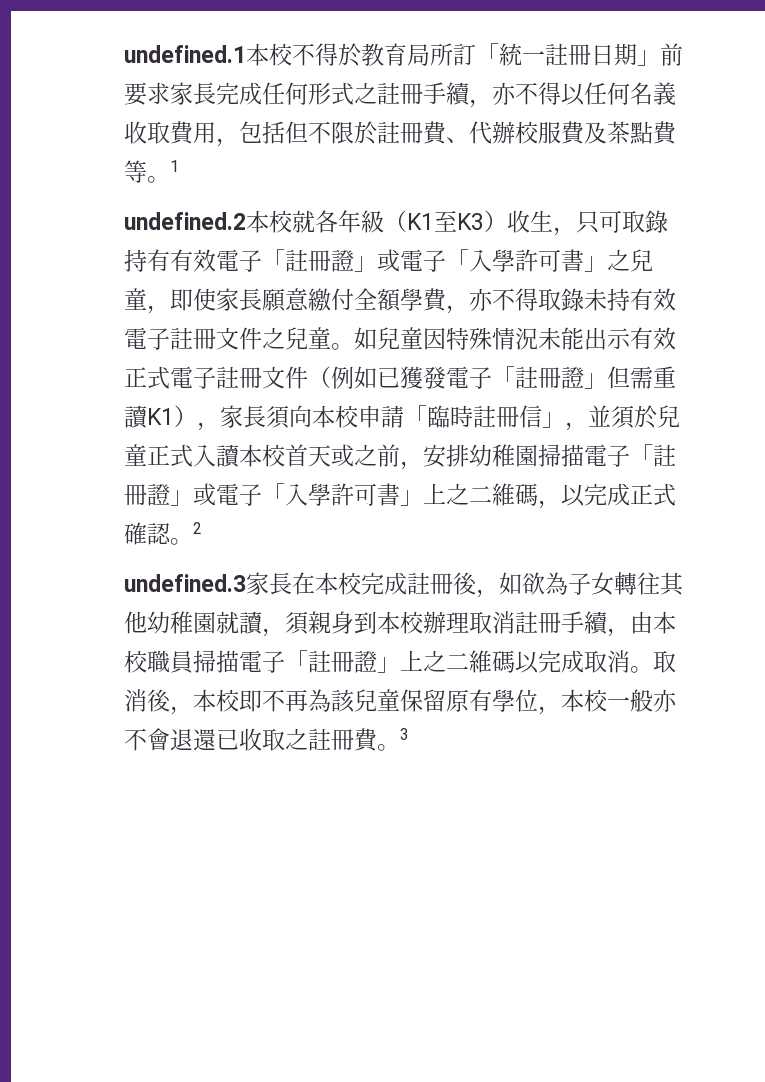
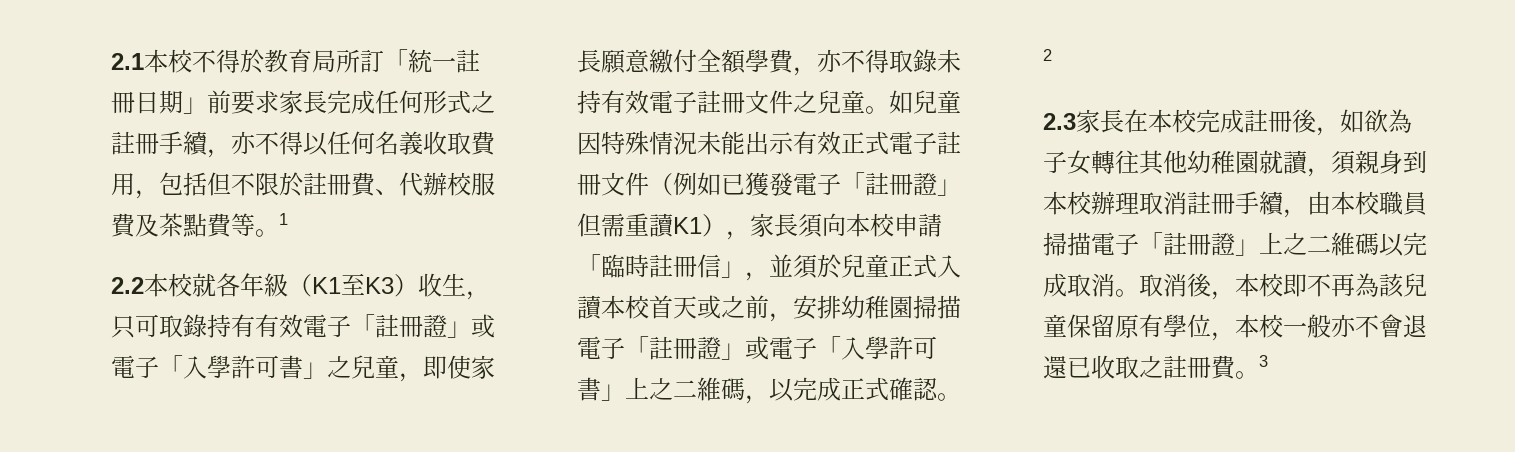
- undefined.1本校不得於教育局所訂「統一註冊日期」前要求家長完成任何形式之註冊手續，亦不得以任何名義收取費用，包括但不限於註冊費、代辦校服費及茶點費等。
+ 2.1本校不得於教育局所訂「統一註冊日期」前要求家長完成任何形式之註冊手續，亦不得以任何名義收取費用，包括但不限於註冊費、代辦校服費及茶點費等。
- undefined.2本校就各年級（K1至K3）收生，只可取錄持有有效電子「註冊證」或電子「入學許可書」之兒童，即使家長願意繳付全額學費，亦不得取錄未持有效電子註冊文件之兒童。
+ 2.2本校就各年級（K1至K3）收生，只可取錄持有有效電子「註冊證」或電子「入學許可書」之兒童，即使家長願意繳付全額學費，亦不得取錄未持有效電子註冊文件之兒童。
- undefined.3家長在本校完成註冊後，如欲為子女轉往其他幼稚園就讀，須親身到本校辦理取消註冊手續，由本校職員掃描電子「註冊證」上之二維碼以完成取消。
+ 2.3家長在本校完成註冊後，如欲為子女轉往其他幼稚園就讀，須親身到本校辦理取消註冊手續，由本校職員掃描電子「註冊證」上之二維碼以完成取消。

